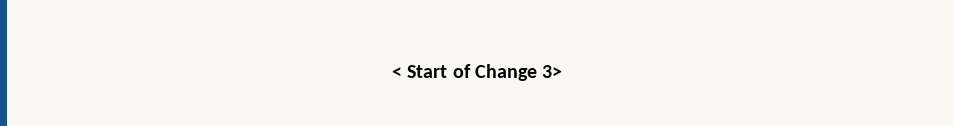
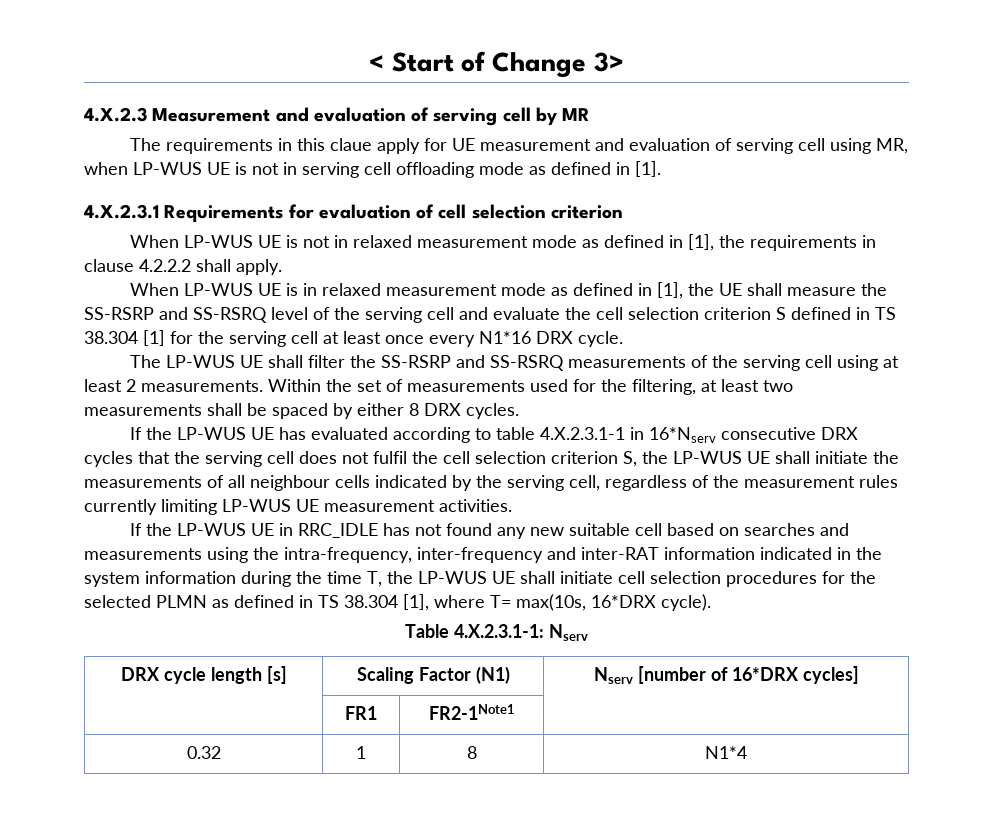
+ 4.X.2.3 Measurement and evaluation of serving cell by MR
+ The requirements in this claue apply for UE measurement and evaluation of serving cell using MR, when LP-WUS UE is not in serving cell offloading mode as defined in [1].
+ 4.X.2.3.1 Requirements for evaluation of cell selection criterion
+ When LP-WUS UE is not in relaxed measurement mode as defined in [1], the requirements in clause 4.2.2.2 shall apply.
+ When LP-WUS UE is in relaxed measurement mode as defined in [1], the UE shall measure the SS-RSRP and SS-RSRQ level of the serving cell and evaluate the cell selection criterion S defined in TS 38.304 [1] for the serving cell at least once every N1*16 DRX cycle.
+ The LP-WUS UE shall filter the SS-RSRP and SS-RSRQ measurements of the serving cell using at least 2 measurements. Within the set of measurements used for the filtering, at least two measurements shall be spaced by either 8 DRX cycles.
+ If the LP-WUS UE has evaluated according to table 4.X.2.3.1-1 in 16*Nserv consecutive DRX cycles that the serving cell does not fulfil the cell selection criterion S, the LP-WUS UE shall initiate the measurements of all neighbour cells indicated by the serving cell, regardless of the measurement rules currently limiting LP-WUS UE measurement activities.
+ If the LP-WUS UE in RRC_IDLE has not found any new suitable cell based on searches and measurements using the intra-frequency, inter-frequency and inter-RAT information indicated in the system information during the time T, the LP-WUS UE shall initiate cell selection procedures for the selected PLMN as defined in TS 38.304 [1], where T= max(10s, 16*DRX cycle).
+ Table 4.X.2.3.1-1: Nserv
+ DRX cycle length [s] | Scaling Factor (N1) | Nserv [number of 16*DRX cycles]
+ | FR1 | FR2-1Note1 |
+ 0.32 | 1 | 8 | N1*4

